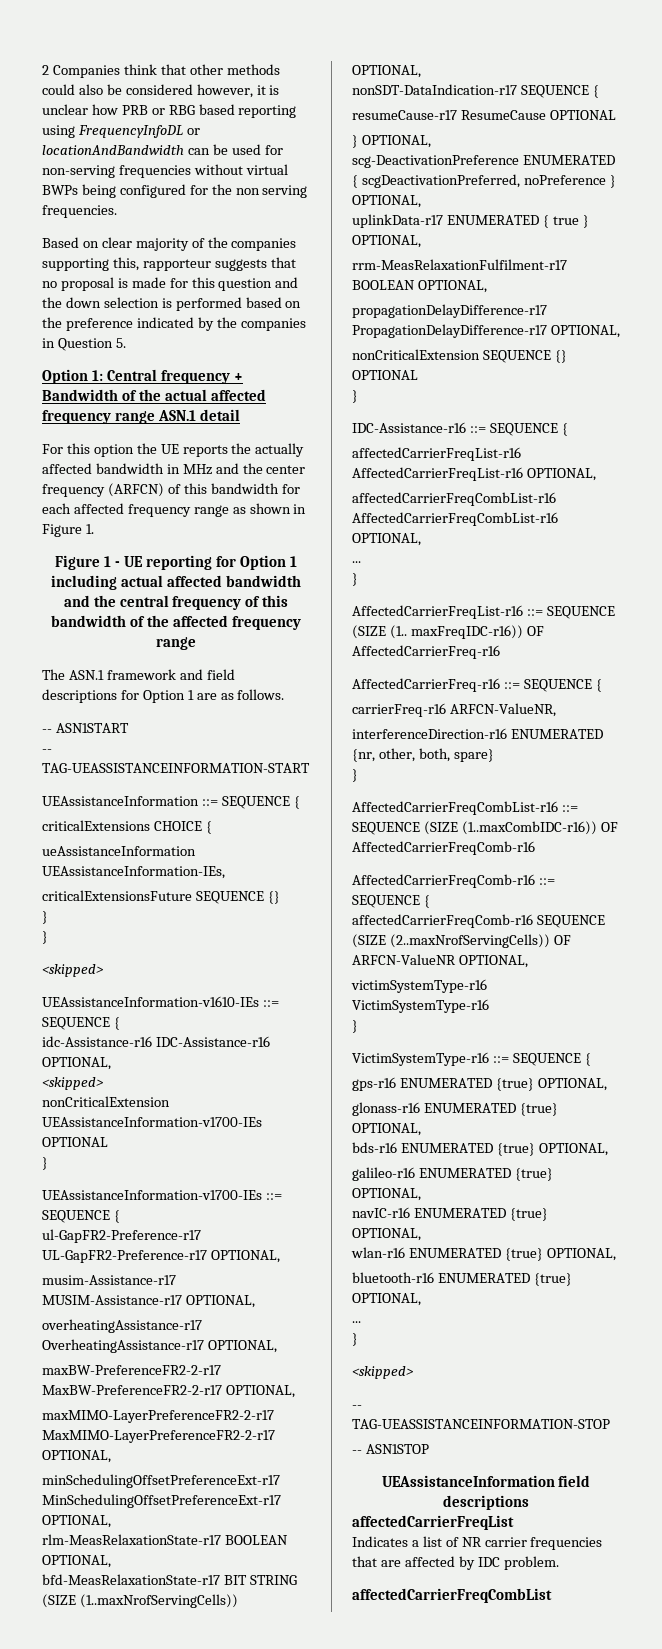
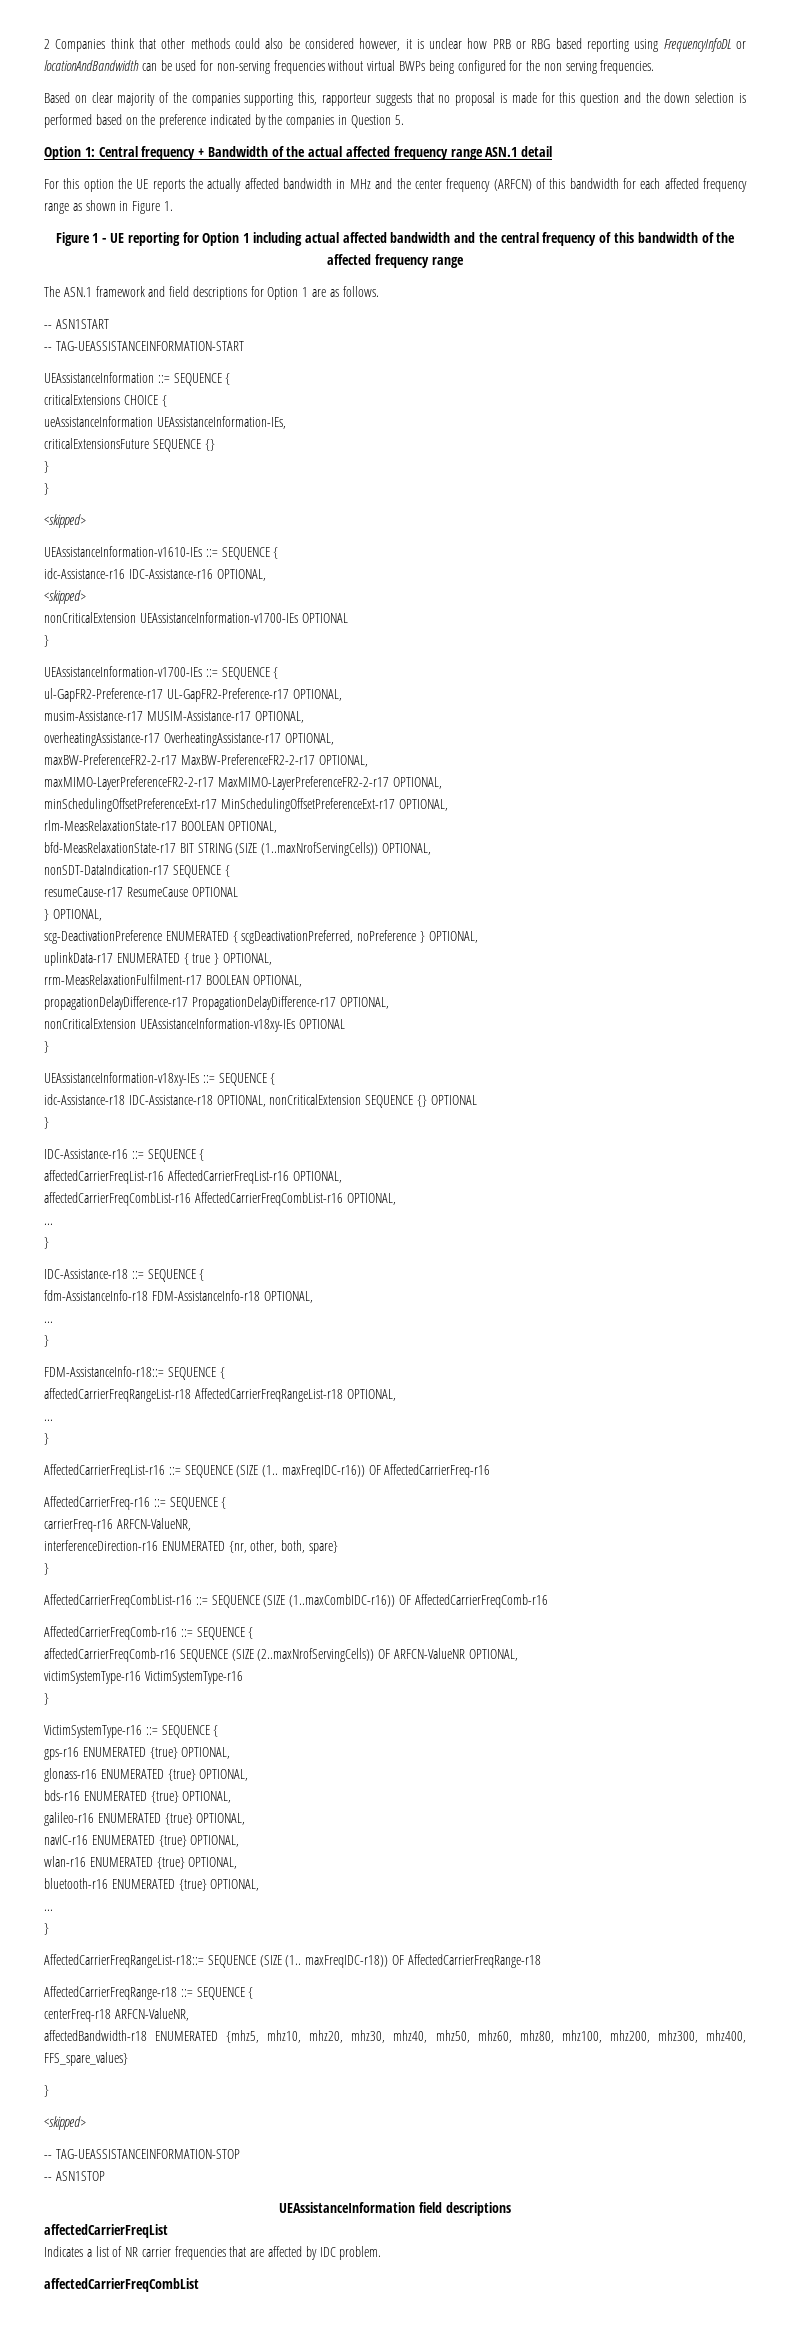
- nonCriticalExtension SEQUENCE {} OPTIONAL
+ nonCriticalExtension UEAssistanceInformation-v18xy-IEs OPTIONAL
+ }
+ UEAssistanceInformation-v18xy-IEs ::= SEQUENCE {
+ idc-Assistance-r18 IDC-Assistance-r18 OPTIONAL, nonCriticalExtension SEQUENCE {} OPTIONAL
+ IDC-Assistance-r18 ::= SEQUENCE {
+ fdm-AssistanceInfo-r18 FDM-AssistanceInfo-r18 OPTIONAL,
+ ...
+ }
+ FDM-AssistanceInfo-r18::= SEQUENCE {
+ affectedCarrierFreqRangeList-r18 AffectedCarrierFreqRangeList-r18 OPTIONAL,
+ ...
+ }
+ AffectedCarrierFreqRangeList-r18::= SEQUENCE (SIZE (1.. maxFreqIDC-r18)) OF AffectedCarrierFreqRange-r18
+ AffectedCarrierFreqRange-r18 ::= SEQUENCE {
+ centerFreq-r18 ARFCN-ValueNR,
+ affectedBandwidth-r18 ENUMERATED {mhz5, mhz10, mhz20, mhz30, mhz40, mhz50, mhz60, mhz80, mhz100, mhz200, mhz300, mhz400, FFS_spare_values}
+ }

